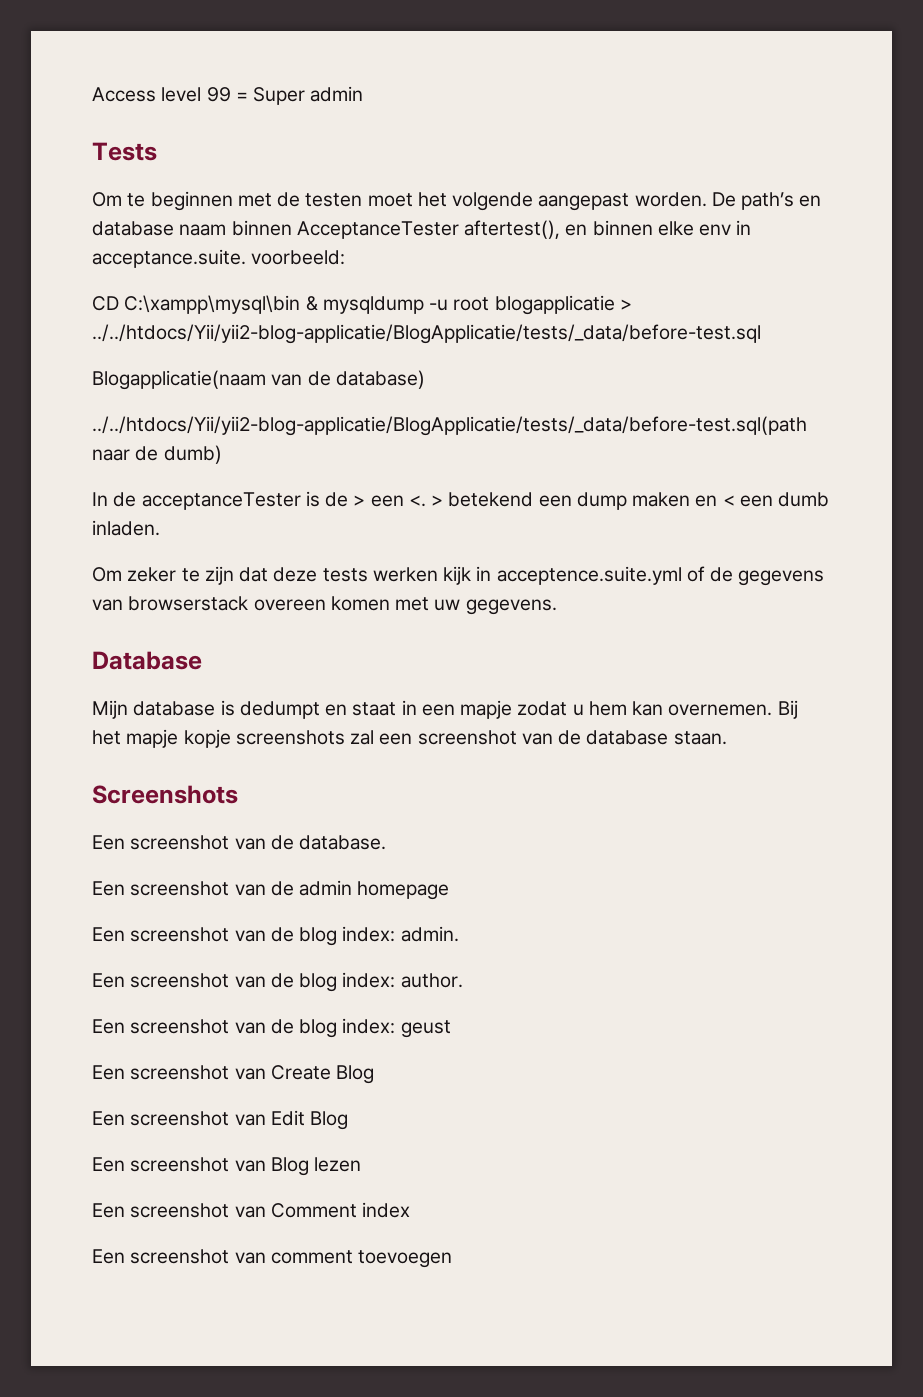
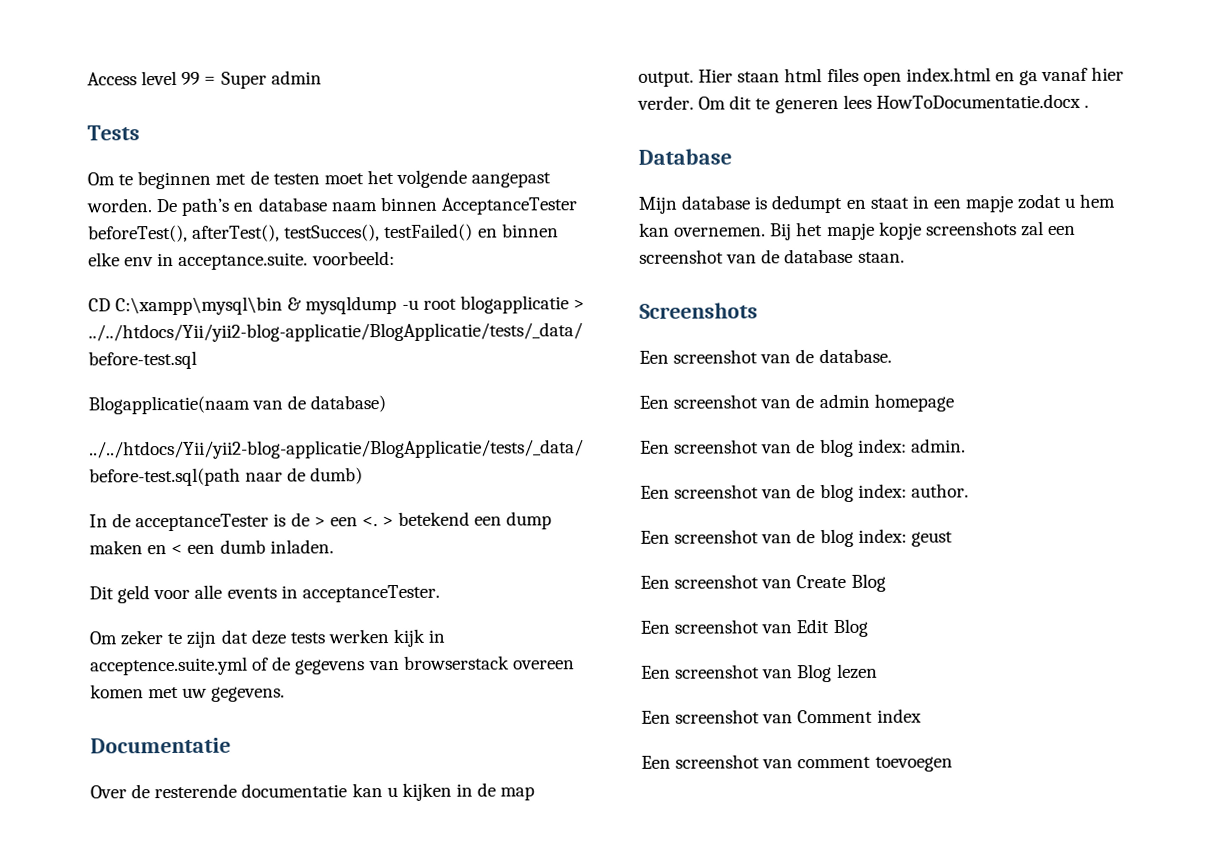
- De path’s en database naam binnen AcceptanceTester aftertest(), en binnen elke env in acceptance.suite. voorbeeld:
+ De path’s en database naam binnen AcceptanceTester beforeTest(), afterTest(), testSucces(), testFailed() en binnen elke env in acceptance.suite. voorbeeld:
+ Dit geld voor alle events in acceptanceTester.
+ Documentatie
+ Over de resterende documentatie kan u kijken in de map output. Hier staan html files open index.html en ga vanaf hier verder. Om dit te generen lees HowToDocumentatie.docx .

